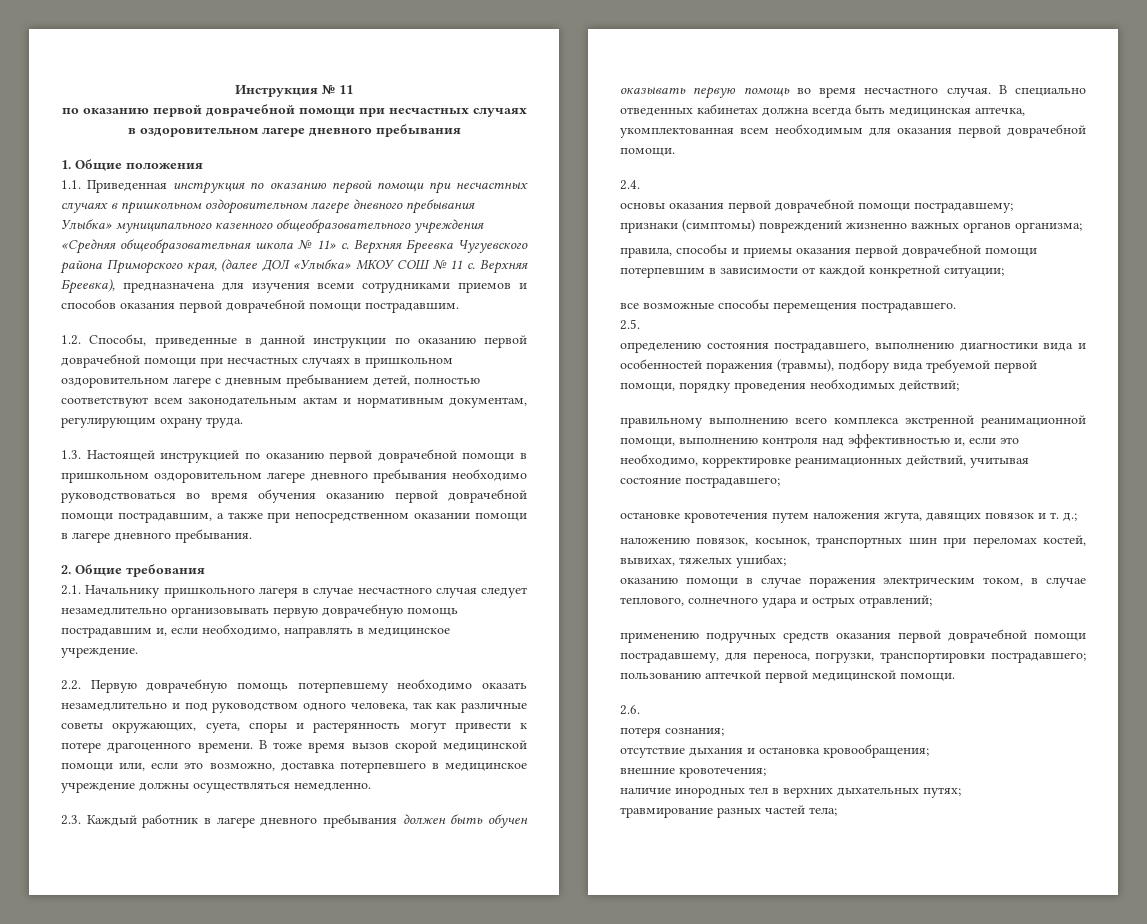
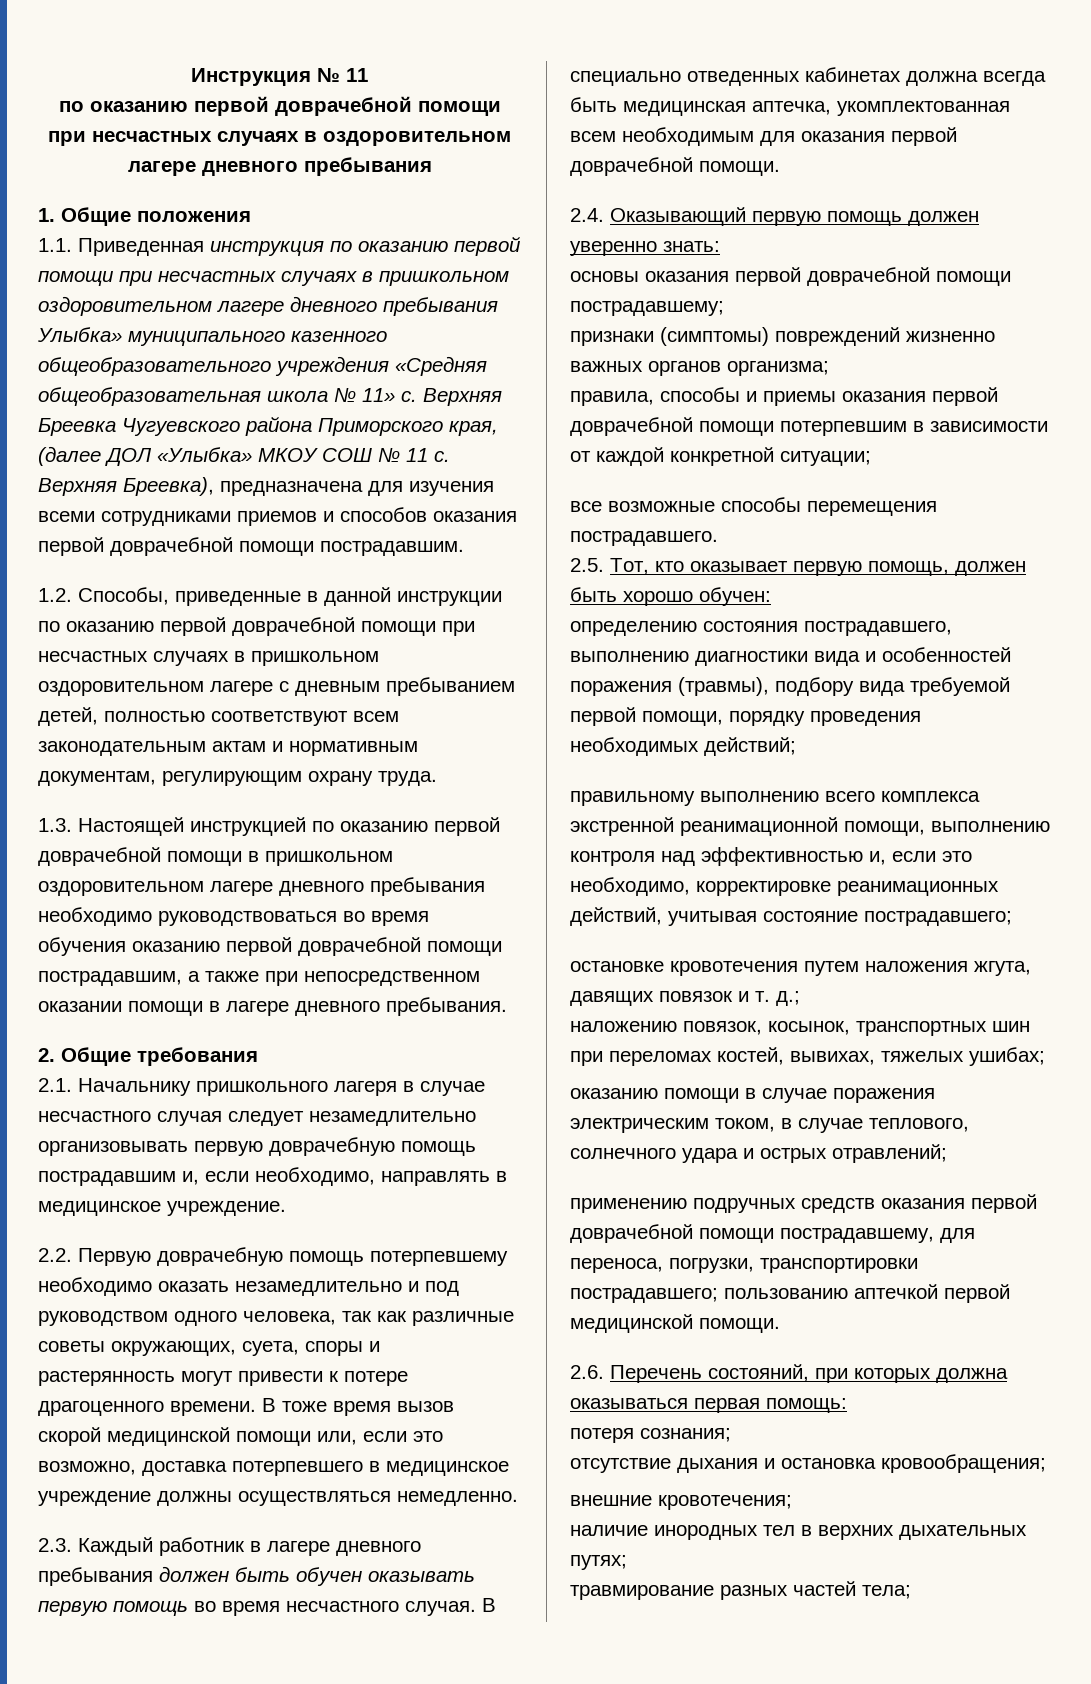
- 2.4.
+ 2.4. Оказывающий первую помощь должен уверенно знать:
- 2.5.
+ 2.5. Тот, кто оказывает первую помощь, должен быть хорошо обучен:
- 2.6.
+ 2.6. Перечень состояний, при которых должна оказываться первая помощь:

